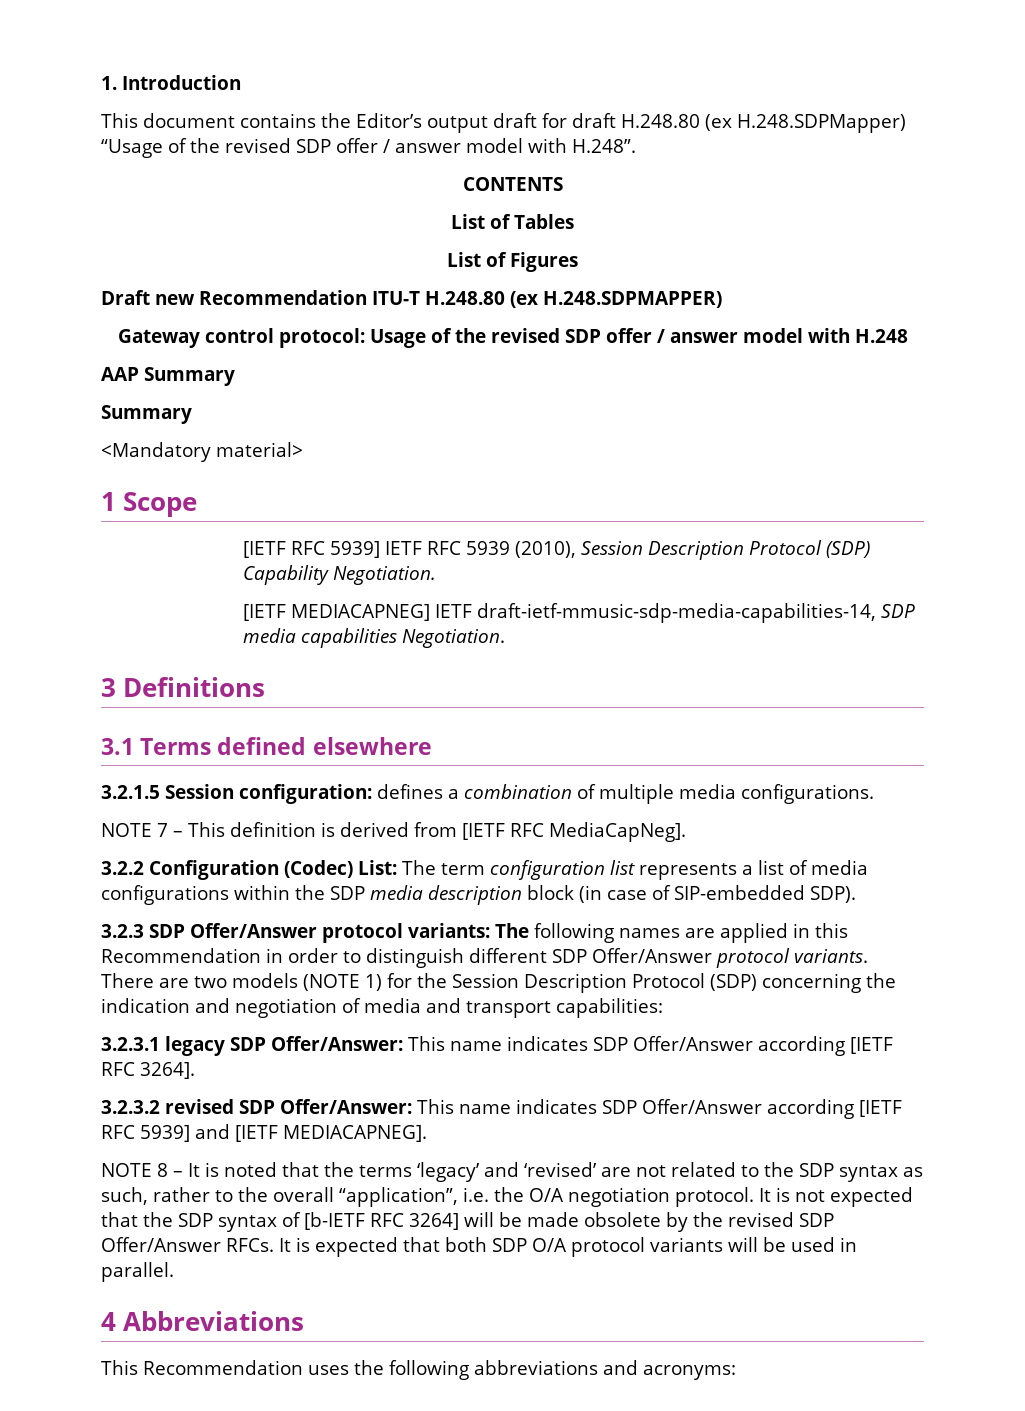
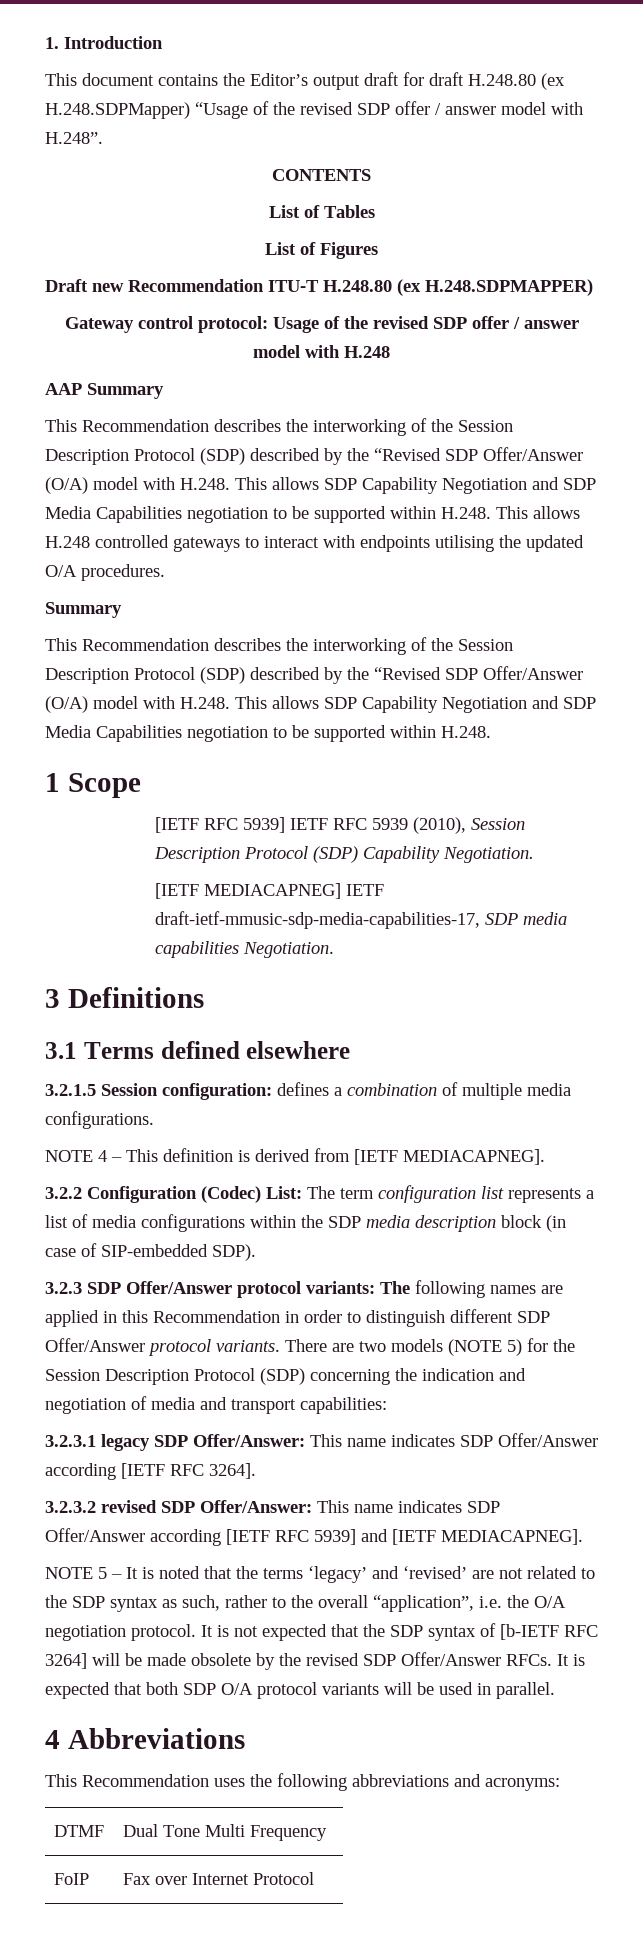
  AAP Summary
+ This Recommendation describes the interworking of the Session Description Protocol (SDP) described by the “Revised SDP Offer/Answer (O/A) model with H.248. This allows SDP Capability Negotiation and SDP Media Capabilities negotiation to be supported within H.248. This allows H.248 controlled gateways to interact with endpoints utilising the updated O/A procedures.
  Summary
- <Mandatory material>
+ This Recommendation describes the interworking of the Session Description Protocol (SDP) described by the “Revised SDP Offer/Answer (O/A) model with H.248. This allows SDP Capability Negotiation and SDP Media Capabilities negotiation to be supported within H.248.
- [IETF MEDIACAPNEG] IETF draft-ietf-mmusic-sdp-media-capabilities-14, SDP media capabilities Negotiation.
+ [IETF MEDIACAPNEG] IETF draft-ietf-mmusic-sdp-media-capabilities-17, SDP media capabilities Negotiation.
- NOTE 7 – This definition is derived from [IETF RFC MediaCapNeg].
+ NOTE 4 – This definition is derived from [IETF MEDIACAPNEG].
- There are two models (NOTE 1) for the Session Description Protocol (SDP) concerning the indication and negotiation of media and transport capabilities:
+ There are two models (NOTE 5) for the Session Description Protocol (SDP) concerning the indication and negotiation of media and transport capabilities:
- NOTE 8 – It is noted that the terms ‘legacy’ and ‘revised’ are not related to the SDP syntax as such, rather to the overall “application”, i.e. the O/A negotiation protocol.
+ NOTE 5 – It is noted that the terms ‘legacy’ and ‘revised’ are not related to the SDP syntax as such, rather to the overall “application”, i.e. the O/A negotiation protocol.
+ DTMF | Dual Tone Multi Frequency
+ FoIP | Fax over Internet Protocol

